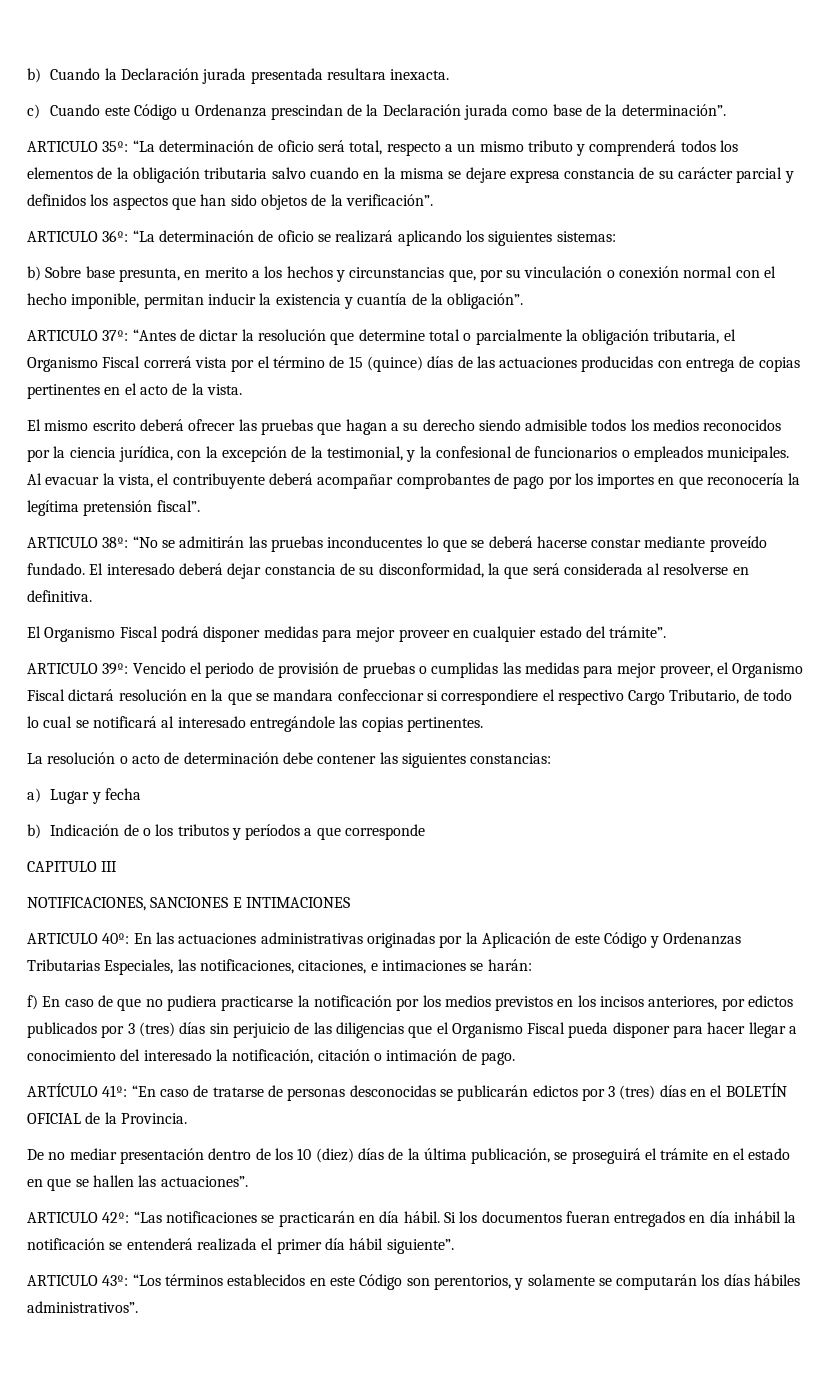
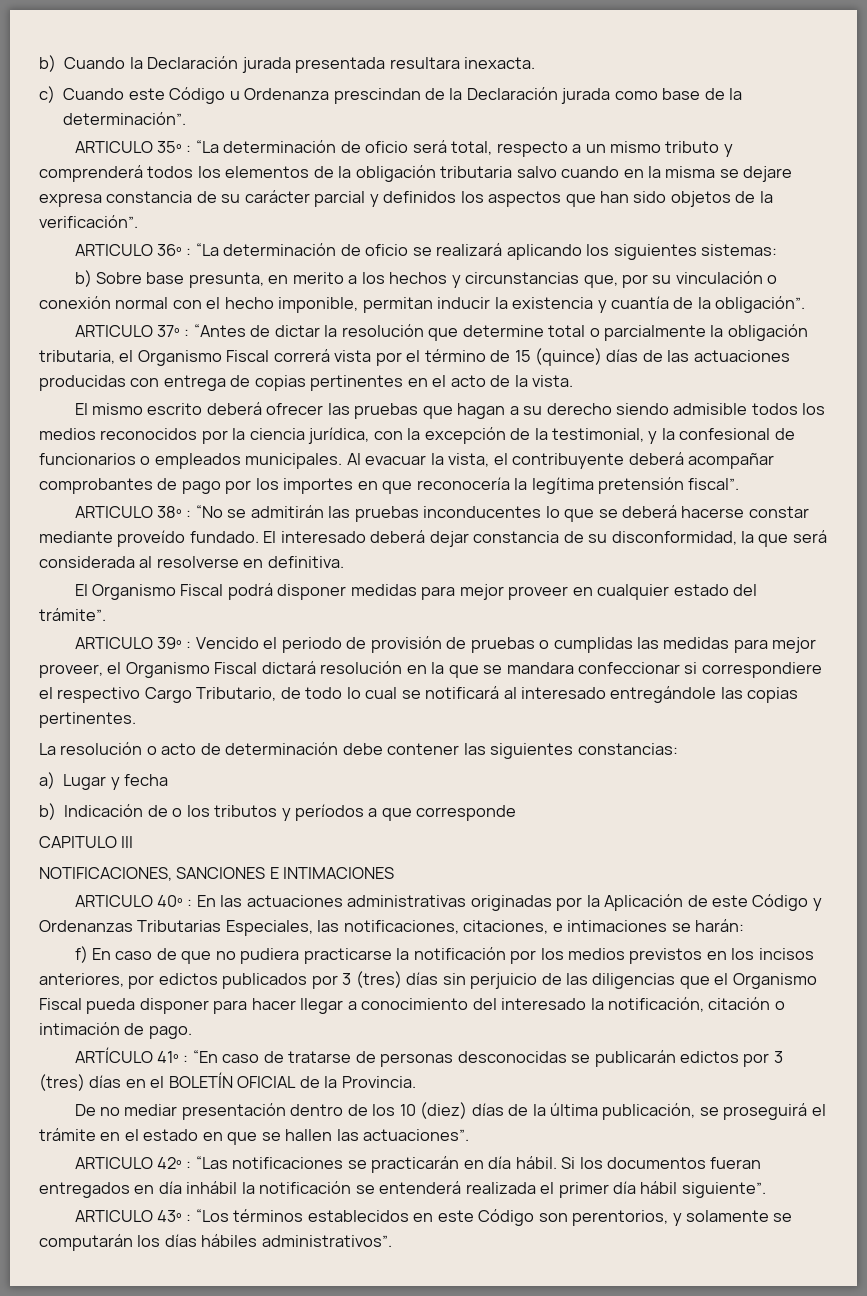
- ARTICULO 35º: “La determinación de oficio será total, respecto a un mismo tributo y comprenderá todos los elementos de la obligación tributaria salvo cuando en la misma se dejare expresa constancia de su carácter parcial y definidos los aspectos que han sido objetos de la verificación”.
+ ARTICULO 35º : “La determinación de oficio será total, respecto a un mismo tributo y comprenderá todos los elementos de la obligación tributaria salvo cuando en la misma se dejare expresa constancia de su carácter parcial y definidos los aspectos que han sido objetos de la verificación”.
- ARTICULO 36º: “La determinación de oficio se realizará aplicando los siguientes sistemas:
+ ARTICULO 36º : “La determinación de oficio se realizará aplicando los siguientes sistemas:
- ARTICULO 37º: “Antes de dictar la resolución que determine total o parcialmente la obligación tributaria, el Organismo Fiscal correrá vista por el término de 15 (quince) días de las actuaciones producidas con entrega de copias pertinentes en el acto de la vista.
+ ARTICULO 37º : “Antes de dictar la resolución que determine total o parcialmente la obligación tributaria, el Organismo Fiscal correrá vista por el término de 15 (quince) días de las actuaciones producidas con entrega de copias pertinentes en el acto de la vista.
- ARTICULO 38º: “No se admitirán las pruebas inconducentes lo que se deberá hacerse constar mediante proveído fundado.
+ ARTICULO 38º : “No se admitirán las pruebas inconducentes lo que se deberá hacerse constar mediante proveído fundado.
- ARTICULO 39º: Vencido el periodo de provisión de pruebas o cumplidas las medidas para mejor proveer, el Organismo Fiscal dictará resolución en la que se mandara confeccionar si correspondiere el respectivo Cargo Tributario, de todo lo cual se notificará al interesado entregándole las copias pertinentes.
+ ARTICULO 39º : Vencido el periodo de provisión de pruebas o cumplidas las medidas para mejor proveer, el Organismo Fiscal dictará resolución en la que se mandara confeccionar si correspondiere el respectivo Cargo Tributario, de todo lo cual se notificará al interesado entregándole las copias pertinentes.
- ARTICULO 40º: En las actuaciones administrativas originadas por la Aplicación de este Código y Ordenanzas Tributarias Especiales, las notificaciones, citaciones, e intimaciones se harán:
+ ARTICULO 40º : En las actuaciones administrativas originadas por la Aplicación de este Código y Ordenanzas Tributarias Especiales, las notificaciones, citaciones, e intimaciones se harán:
- ARTÍCULO 41º: “En caso de tratarse de personas desconocidas se publicarán edictos por 3 (tres) días en el BOLETÍN OFICIAL de la Provincia.
+ ARTÍCULO 41º : “En caso de tratarse de personas desconocidas se publicarán edictos por 3 (tres) días en el BOLETÍN OFICIAL de la Provincia.
- ARTICULO 42º: “Las notificaciones se practicarán en día hábil.
+ ARTICULO 42º : “Las notificaciones se practicarán en día hábil.
- ARTICULO 43º: “Los términos establecidos en este Código son perentorios, y solamente se computarán los días hábiles administrativos”.
+ ARTICULO 43º : “Los términos establecidos en este Código son perentorios, y solamente se computarán los días hábiles administrativos”.

